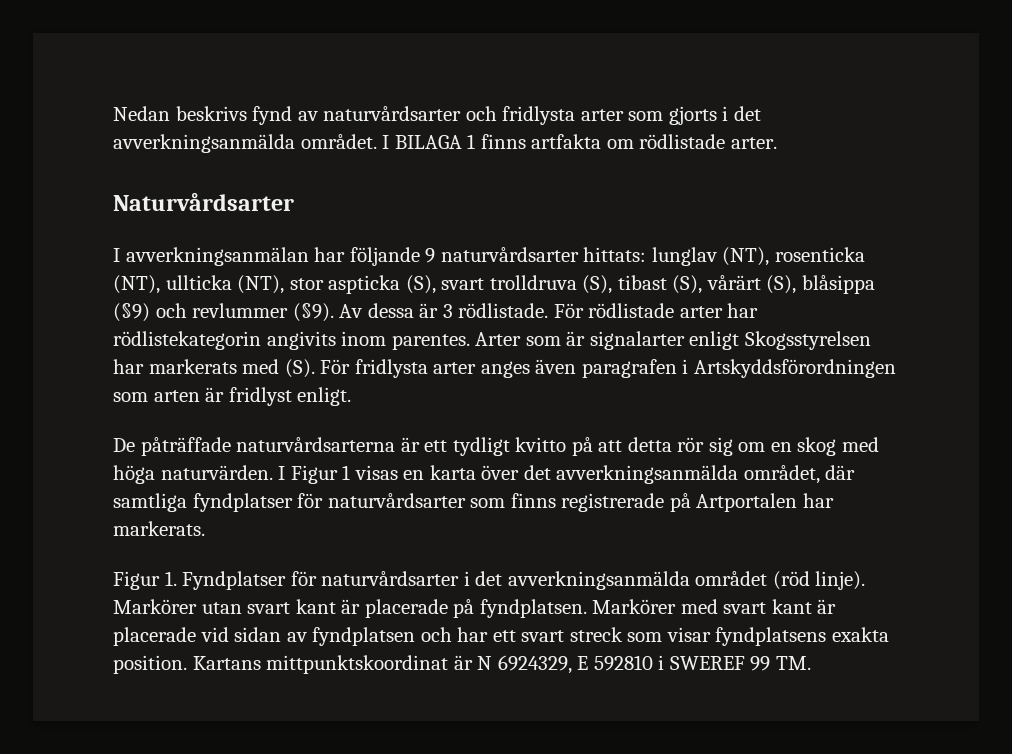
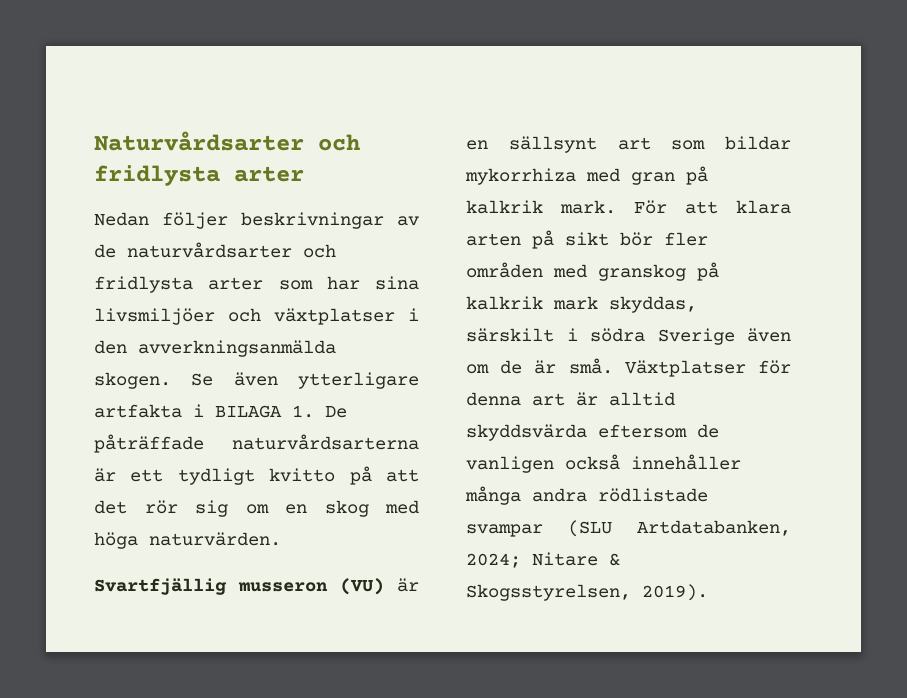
- Nedan beskrivs fynd av naturvårdsarter och fridlysta arter som gjorts i det avverkningsanmälda området. I BILAGA 1 finns artfakta om rödlistade arter.
- Naturvårdsarter
- I avverkningsanmälan har följande 9 naturvårdsarter hittats: lunglav (NT), rosenticka (NT), ullticka (NT), stor aspticka (S), svart trolldruva (S), tibast (S), vårärt (S), blåsippa (§9) och revlummer (§9). Av dessa är 3 rödlistade. För rödlistade arter har rödlistekategorin angivits inom parentes. Arter som är signalarter enligt Skogsstyrelsen har markerats med (S). För fridlysta arter anges även paragrafen i Artskyddsförordningen som arten är fridlyst enligt.
- De påträffade naturvårdsarterna är ett tydligt kvitto på att detta rör sig om en skog med höga naturvärden. I Figur 1 visas en karta över det avverkningsanmälda området, där samtliga fyndplatser för naturvårdsarter som finns registrerade på Artportalen har markerats.
- Figur 1. Fyndplatser för naturvårdsarter i det avverkningsanmälda området (röd linje). Markörer utan svart kant är placerade på fyndplatsen. Markörer med svart kant är placerade vid sidan av fyndplatsen och har ett svart streck som visar fyndplatsens exakta position. Kartans mittpunktskoordinat är N 6924329, E 592810 i SWEREF 99 TM.
+ Naturvårdsarter och fridlysta arter
+ Nedan följer beskrivningar av de naturvårdsarter och fridlysta arter som har sina livsmiljöer och växtplatser i den avverkningsanmälda skogen. Se även ytterligare artfakta i BILAGA 1. De påträffade naturvårdsarterna är ett tydligt kvitto på att det rör sig om en skog med höga naturvärden.
+ Svartfjällig musseron (VU) är en sällsynt art som bildar mykorrhiza med gran på kalkrik mark. För att klara arten på sikt bör fler områden med granskog på kalkrik mark skyddas, särskilt i södra Sverige även om de är små. Växtplatser för denna art är alltid skyddsvärda eftersom de vanligen också innehåller många andra rödlistade svampar (SLU Artdatabanken, 2024; Nitare & Skogsstyrelsen, 2019).

